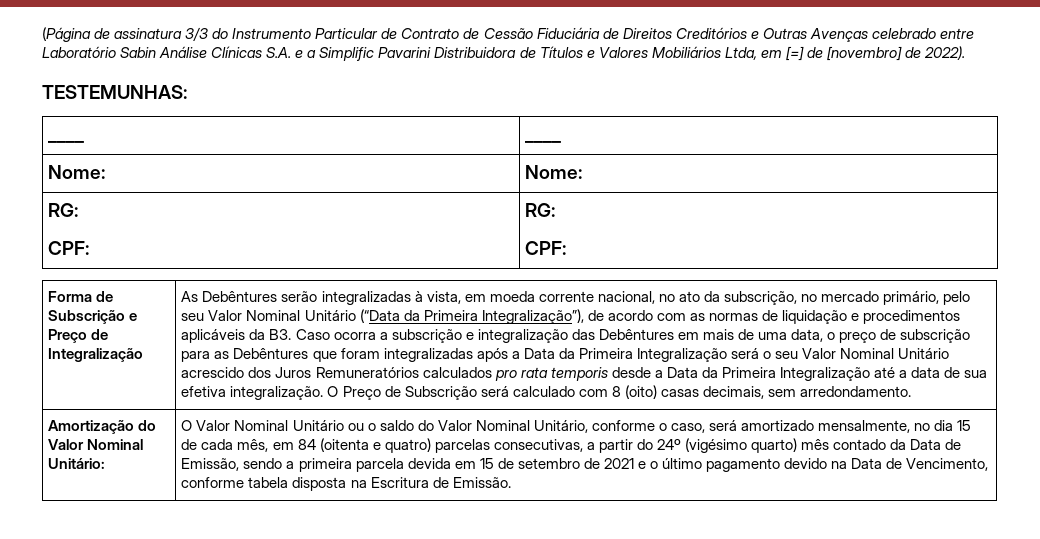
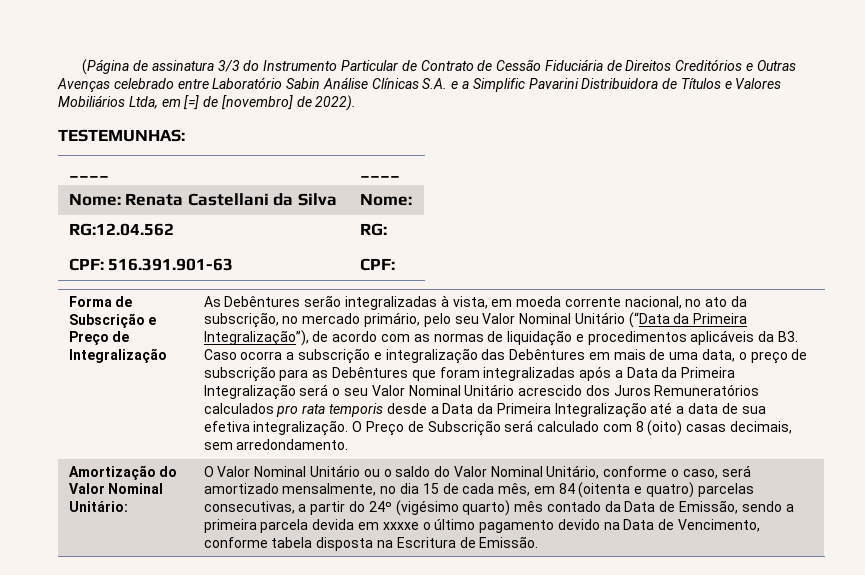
- Nome: | Nome:
- RG:
- CPF: | RG:
+ Nome: Renata Castellani da Silva | Nome:
+ RG:12.04.562
+ CPF: 516.391.901-63 | RG:
- O Valor Nominal Unitário ou o saldo do Valor Nominal Unitário, conforme o caso, será amortizado mensalmente, no dia 15 de cada mês, em 84 (oitenta e quatro) parcelas consecutivas, a partir do 24º (vigésimo quarto) mês contado da Data de Emissão, sendo a primeira parcela devida em 15 de setembro de 2021 e o último pagamento devido na Data de Vencimento, conforme tabela disposta na Escritura de Emissão.
+ O Valor Nominal Unitário ou o saldo do Valor Nominal Unitário, conforme o caso, será amortizado mensalmente, no dia 15 de cada mês, em 84 (oitenta e quatro) parcelas consecutivas, a partir do 24º (vigésimo quarto) mês contado da Data de Emissão, sendo a primeira parcela devida em xxxxe o último pagamento devido na Data de Vencimento, conforme tabela disposta na Escritura de Emissão.

